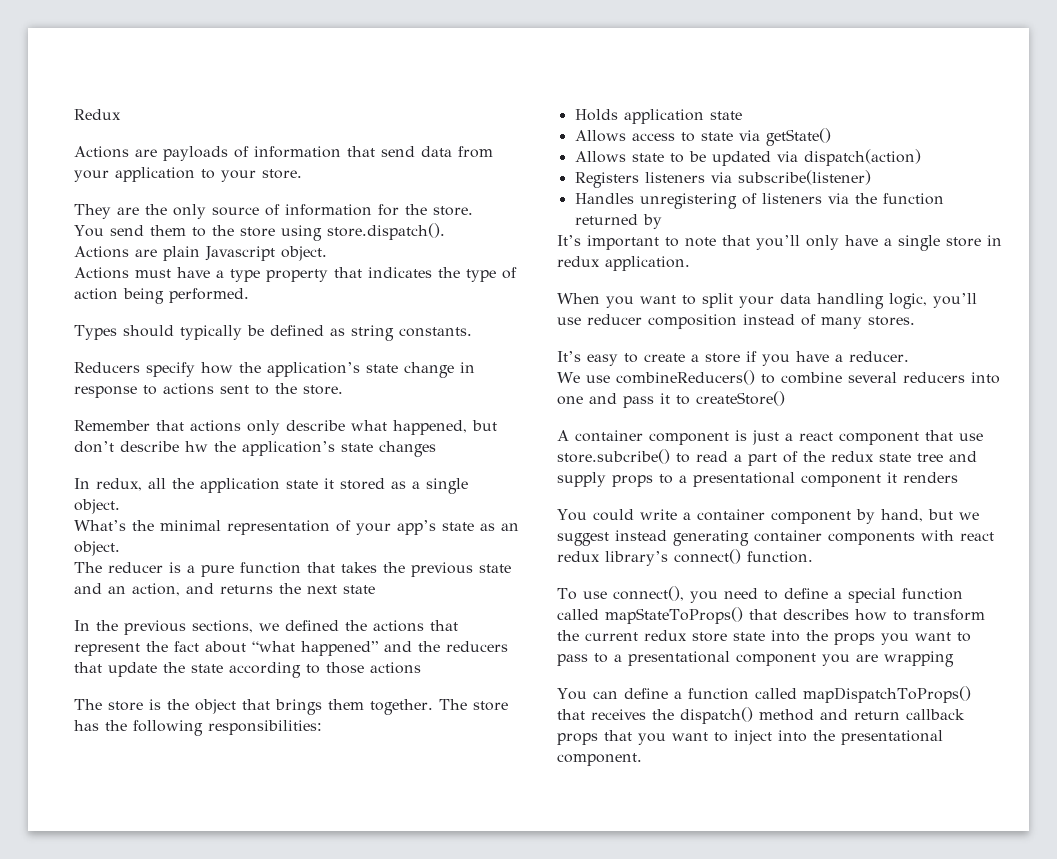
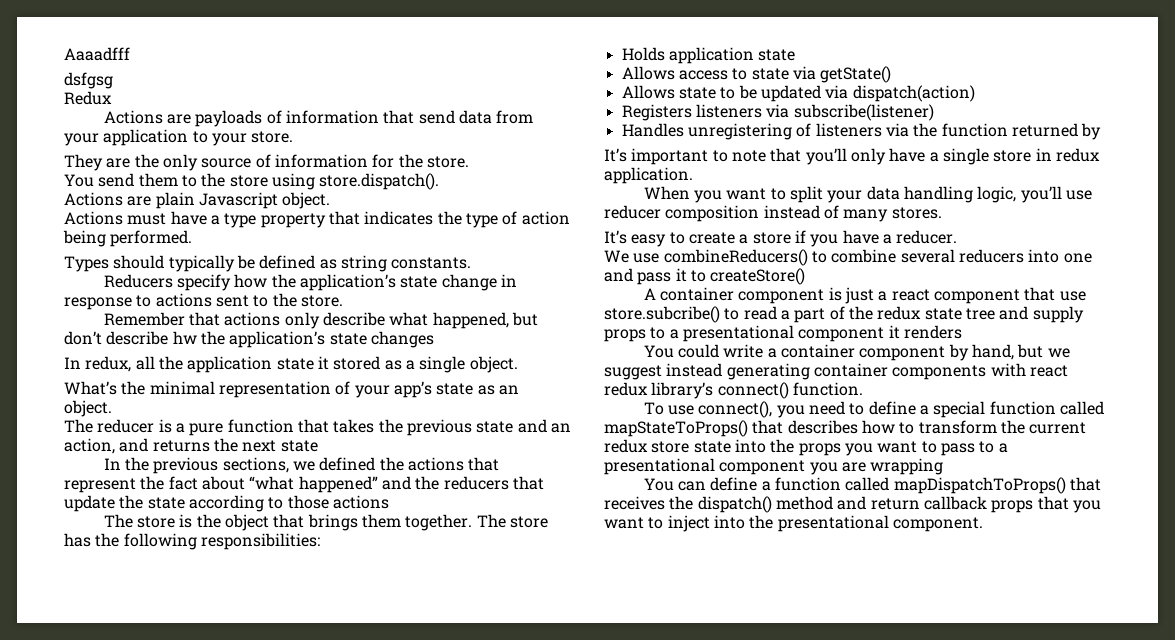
+ Aaaadfff
+ dsfgsg

